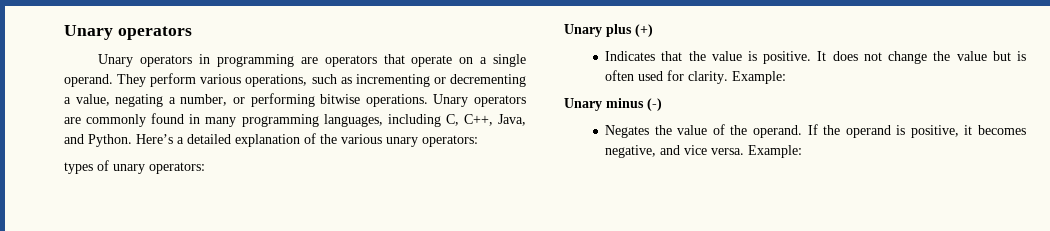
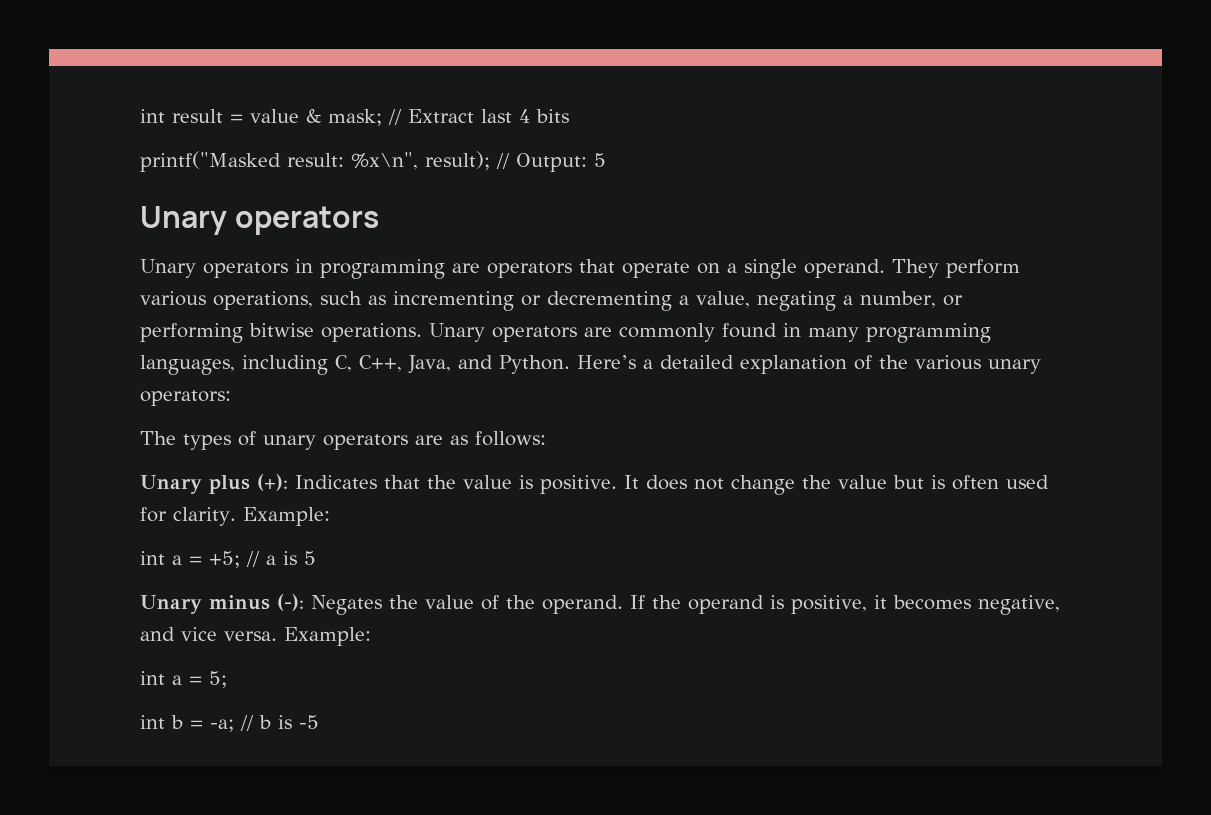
+ int result = value & mask; // Extract last 4 bits
+ printf("Masked result: %x\n", result); // Output: 5
- types of unary operators:
+ The types of unary operators are as follows:
- Unary plus (+)
- Indicates that the value is positive.
+ Unary plus (+): Indicates that the value is positive.
+ int a = +5; // a is 5
- Unary minus (-)
- Negates the value of the operand.
+ Unary minus (-): Negates the value of the operand.
+ int a = 5;
+ int b = -a; // b is -5

